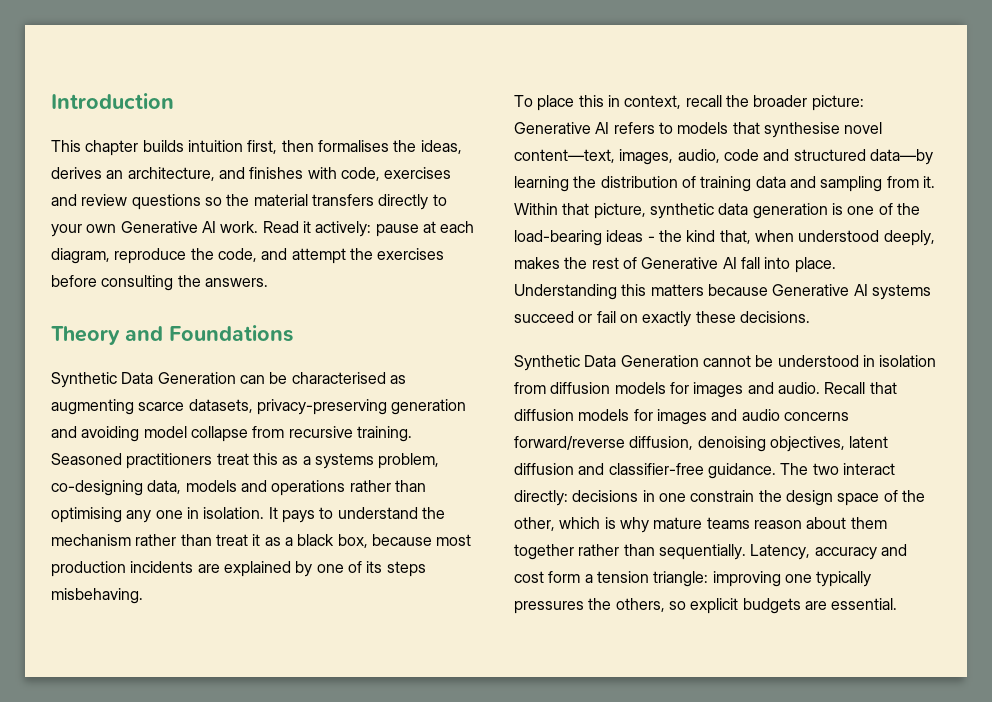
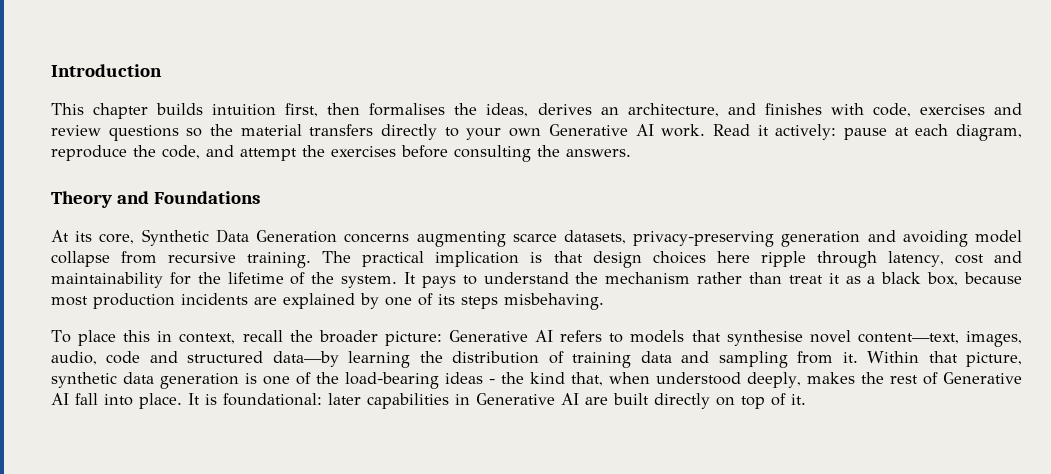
- Synthetic Data Generation can be characterised as augmenting scarce datasets, privacy-preserving generation and avoiding model collapse from recursive training.
+ At its core, Synthetic Data Generation concerns augmenting scarce datasets, privacy-preserving generation and avoiding model collapse from recursive training.
- Seasoned practitioners treat this as a systems problem, co-designing data, models and operations rather than optimising any one in isolation.
+ The practical implication is that design choices here ripple through latency, cost and maintainability for the lifetime of the system.
- Understanding this matters because Generative AI systems succeed or fail on exactly these decisions.
- Synthetic Data Generation cannot be understood in isolation from diffusion models for images and audio. Recall that diffusion models for images and audio concerns forward/reverse diffusion, denoising objectives, latent diffusion and classifier-free guidance. The two interact directly: decisions in one constrain the design space of the other, which is why mature teams reason about them together rather than sequentially. Latency, accuracy and cost form a tension triangle: improving one typically pressures the others, so explicit budgets are essential.
+ It is foundational: later capabilities in Generative AI are built directly on top of it.

